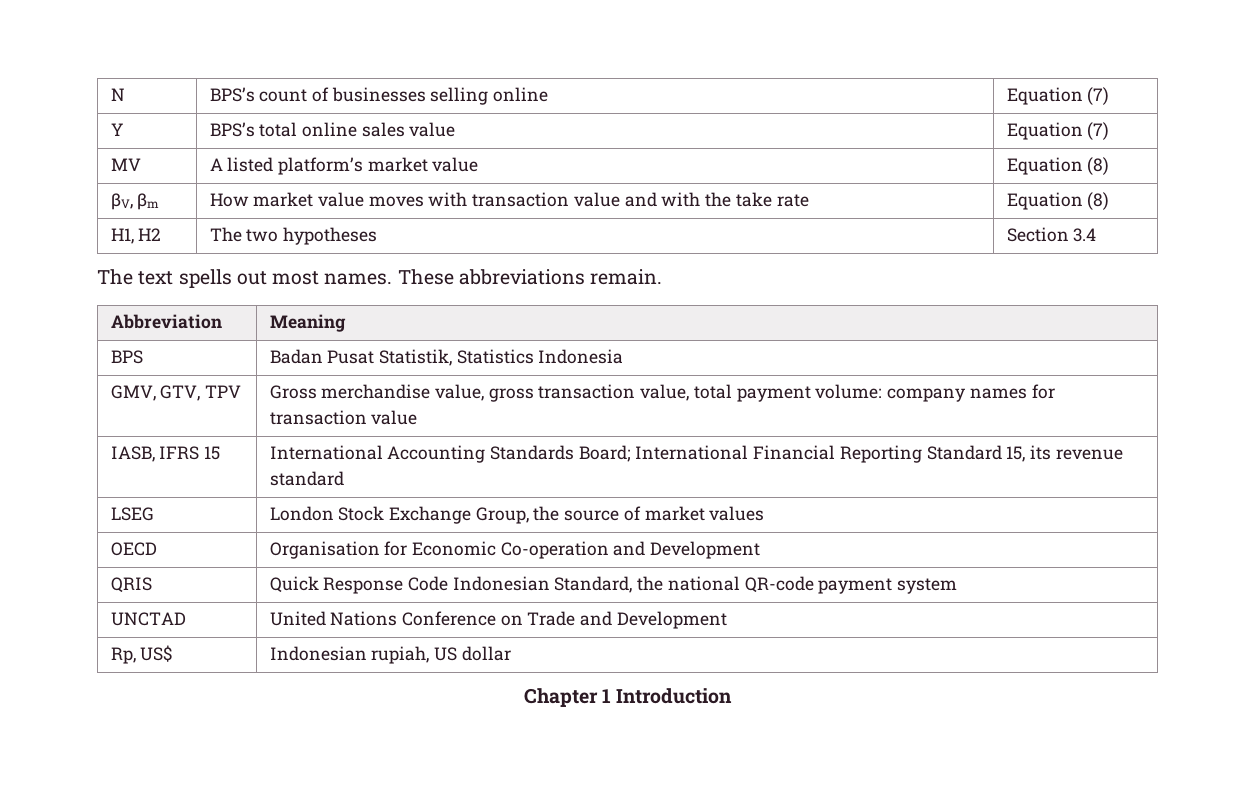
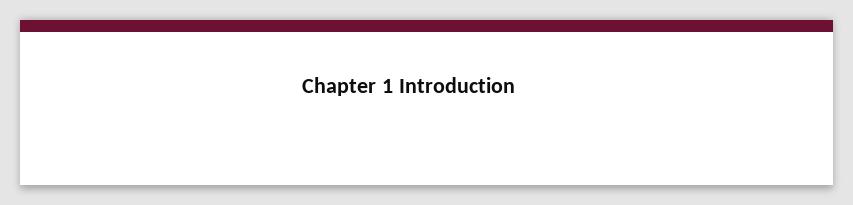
- N | BPS’s count of businesses selling online | Equation (7)
- Y | BPS’s total online sales value | Equation (7)
- MV | A listed platform’s market value | Equation (8)
- βV, βm | How market value moves with transaction value and with the take rate | Equation (8)
- H1, H2 | The two hypotheses | Section 3.4
- The text spells out most names. These abbreviations remain.
- Abbreviation | Meaning
- BPS | Badan Pusat Statistik, Statistics Indonesia
- GMV, GTV, TPV | Gross merchandise value, gross transaction value, total payment volume: company names for transaction value
- IASB, IFRS 15 | International Accounting Standards Board; International Financial Reporting Standard 15, its revenue standard
- LSEG | London Stock Exchange Group, the source of market values
- OECD | Organisation for Economic Co-operation and Development
- QRIS | Quick Response Code Indonesian Standard, the national QR-code payment system
- UNCTAD | United Nations Conference on Trade and Development
- Rp, US$ | Indonesian rupiah, US dollar

